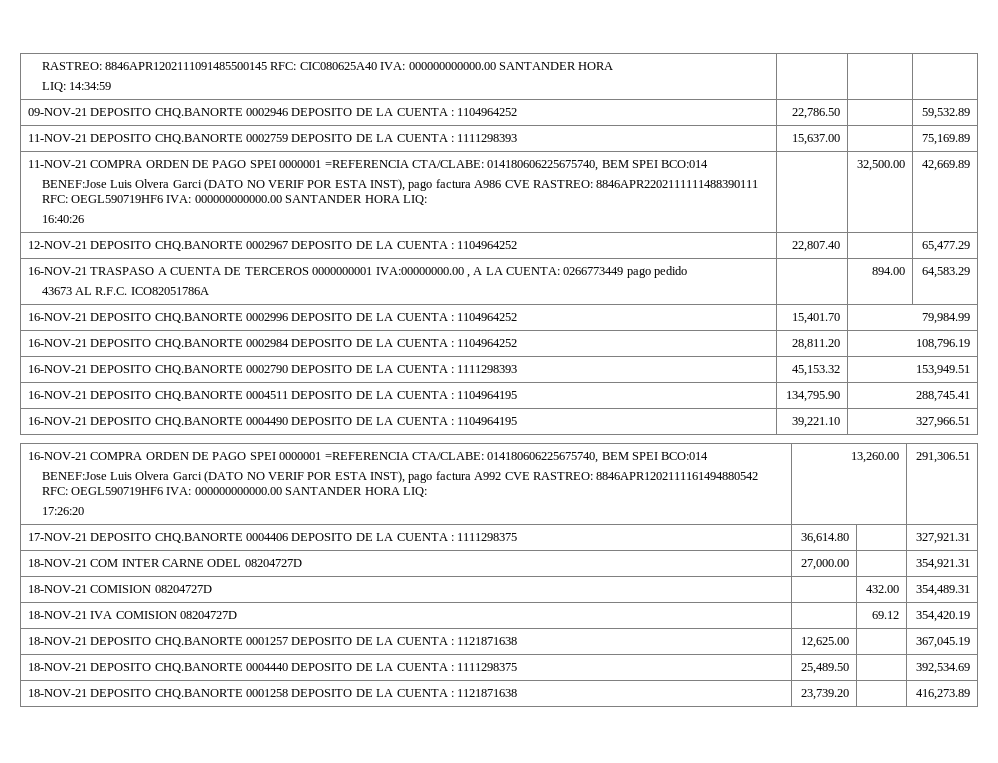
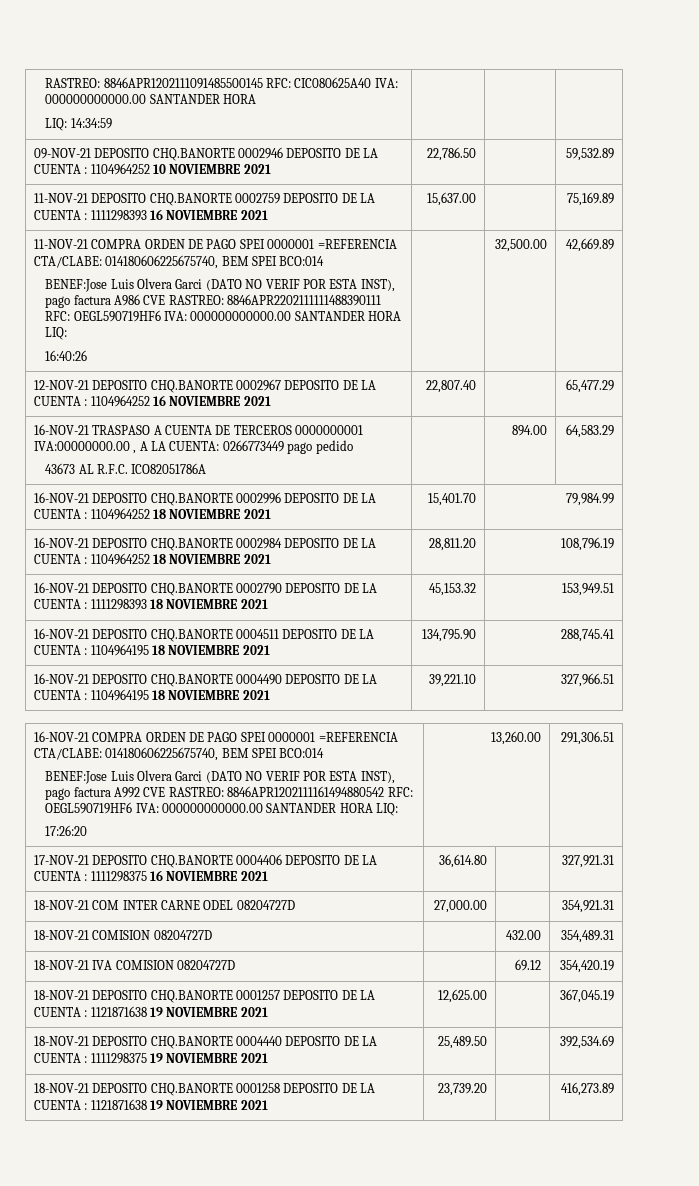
- 09-NOV-21 DEPOSITO CHQ.BANORTE 0002946 DEPOSITO DE LA CUENTA : 1104964252 | 22,786.50 | | 59,532.89
+ 09-NOV-21 DEPOSITO CHQ.BANORTE 0002946 DEPOSITO DE LA CUENTA : 1104964252 10 NOVIEMBRE 2021 | 22,786.50 | | 59,532.89
- 11-NOV-21 DEPOSITO CHQ.BANORTE 0002759 DEPOSITO DE LA CUENTA : 1111298393 | 15,637.00 | | 75,169.89
+ 11-NOV-21 DEPOSITO CHQ.BANORTE 0002759 DEPOSITO DE LA CUENTA : 1111298393 16 NOVIEMBRE 2021 | 15,637.00 | | 75,169.89
- 12-NOV-21 DEPOSITO CHQ.BANORTE 0002967 DEPOSITO DE LA CUENTA : 1104964252 | 22,807.40 | | 65,477.29
+ 12-NOV-21 DEPOSITO CHQ.BANORTE 0002967 DEPOSITO DE LA CUENTA : 1104964252 16 NOVIEMBRE 2021 | 22,807.40 | | 65,477.29
- 16-NOV-21 DEPOSITO CHQ.BANORTE 0002996 DEPOSITO DE LA CUENTA : 1104964252 | 15,401.70 | 79,984.99
+ 16-NOV-21 DEPOSITO CHQ.BANORTE 0002996 DEPOSITO DE LA CUENTA : 1104964252 18 NOVIEMBRE 2021 | 15,401.70 | 79,984.99
- 16-NOV-21 DEPOSITO CHQ.BANORTE 0002984 DEPOSITO DE LA CUENTA : 1104964252 | 28,811.20 | 108,796.19
+ 16-NOV-21 DEPOSITO CHQ.BANORTE 0002984 DEPOSITO DE LA CUENTA : 1104964252 18 NOVIEMBRE 2021 | 28,811.20 | 108,796.19
- 16-NOV-21 DEPOSITO CHQ.BANORTE 0002790 DEPOSITO DE LA CUENTA : 1111298393 | 45,153.32 | 153,949.51
+ 16-NOV-21 DEPOSITO CHQ.BANORTE 0002790 DEPOSITO DE LA CUENTA : 1111298393 18 NOVIEMBRE 2021 | 45,153.32 | 153,949.51
- 16-NOV-21 DEPOSITO CHQ.BANORTE 0004511 DEPOSITO DE LA CUENTA : 1104964195 | 134,795.90 | 288,745.41
+ 16-NOV-21 DEPOSITO CHQ.BANORTE 0004511 DEPOSITO DE LA CUENTA : 1104964195 18 NOVIEMBRE 2021 | 134,795.90 | 288,745.41
- 16-NOV-21 DEPOSITO CHQ.BANORTE 0004490 DEPOSITO DE LA CUENTA : 1104964195 | 39,221.10 | 327,966.51
+ 16-NOV-21 DEPOSITO CHQ.BANORTE 0004490 DEPOSITO DE LA CUENTA : 1104964195 18 NOVIEMBRE 2021 | 39,221.10 | 327,966.51
- 17-NOV-21 DEPOSITO CHQ.BANORTE 0004406 DEPOSITO DE LA CUENTA : 1111298375 | 36,614.80 | | 327,921.31
+ 17-NOV-21 DEPOSITO CHQ.BANORTE 0004406 DEPOSITO DE LA CUENTA : 1111298375 16 NOVIEMBRE 2021 | 36,614.80 | | 327,921.31
- 18-NOV-21 DEPOSITO CHQ.BANORTE 0001257 DEPOSITO DE LA CUENTA : 1121871638 | 12,625.00 | | 367,045.19
+ 18-NOV-21 DEPOSITO CHQ.BANORTE 0001257 DEPOSITO DE LA CUENTA : 1121871638 19 NOVIEMBRE 2021 | 12,625.00 | | 367,045.19
- 18-NOV-21 DEPOSITO CHQ.BANORTE 0004440 DEPOSITO DE LA CUENTA : 1111298375 | 25,489.50 | | 392,534.69
+ 18-NOV-21 DEPOSITO CHQ.BANORTE 0004440 DEPOSITO DE LA CUENTA : 1111298375 19 NOVIEMBRE 2021 | 25,489.50 | | 392,534.69
- 18-NOV-21 DEPOSITO CHQ.BANORTE 0001258 DEPOSITO DE LA CUENTA : 1121871638 | 23,739.20 | | 416,273.89
+ 18-NOV-21 DEPOSITO CHQ.BANORTE 0001258 DEPOSITO DE LA CUENTA : 1121871638 19 NOVIEMBRE 2021 | 23,739.20 | | 416,273.89

